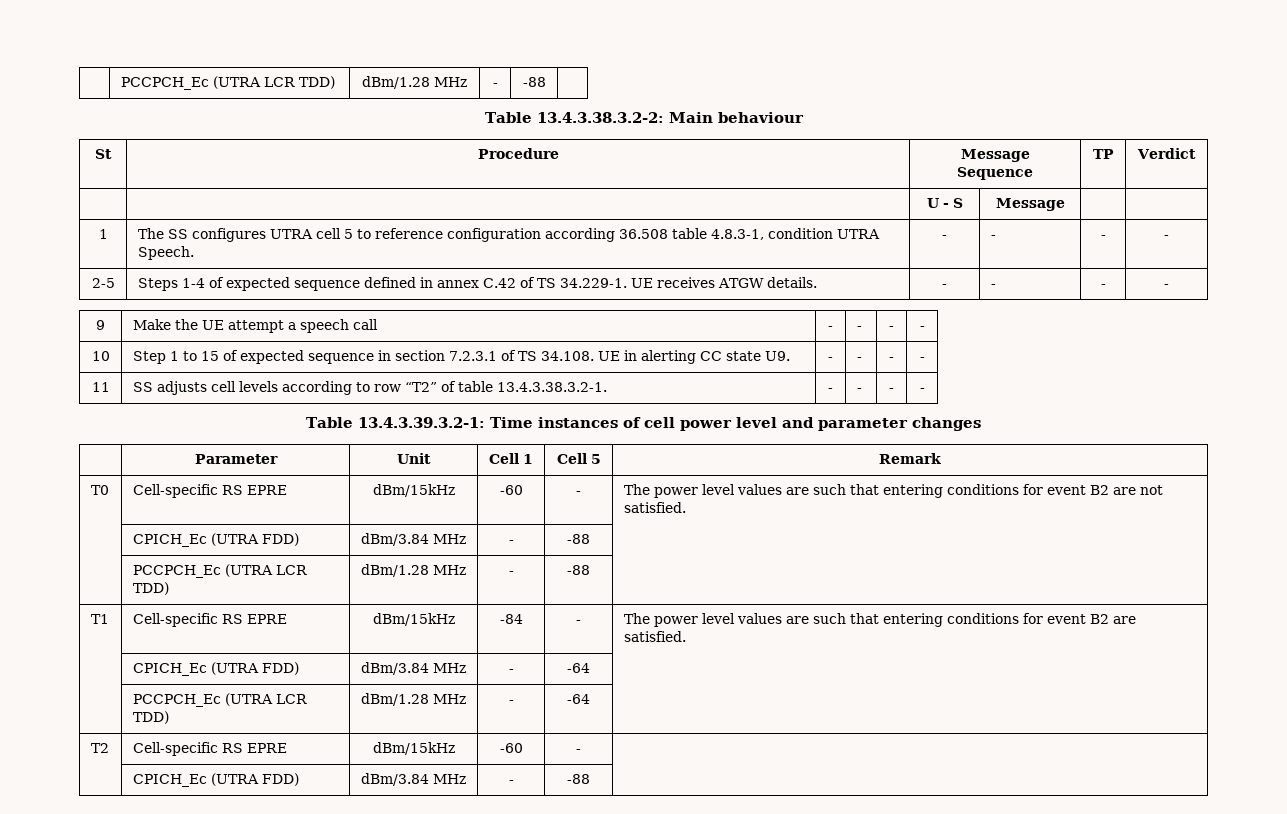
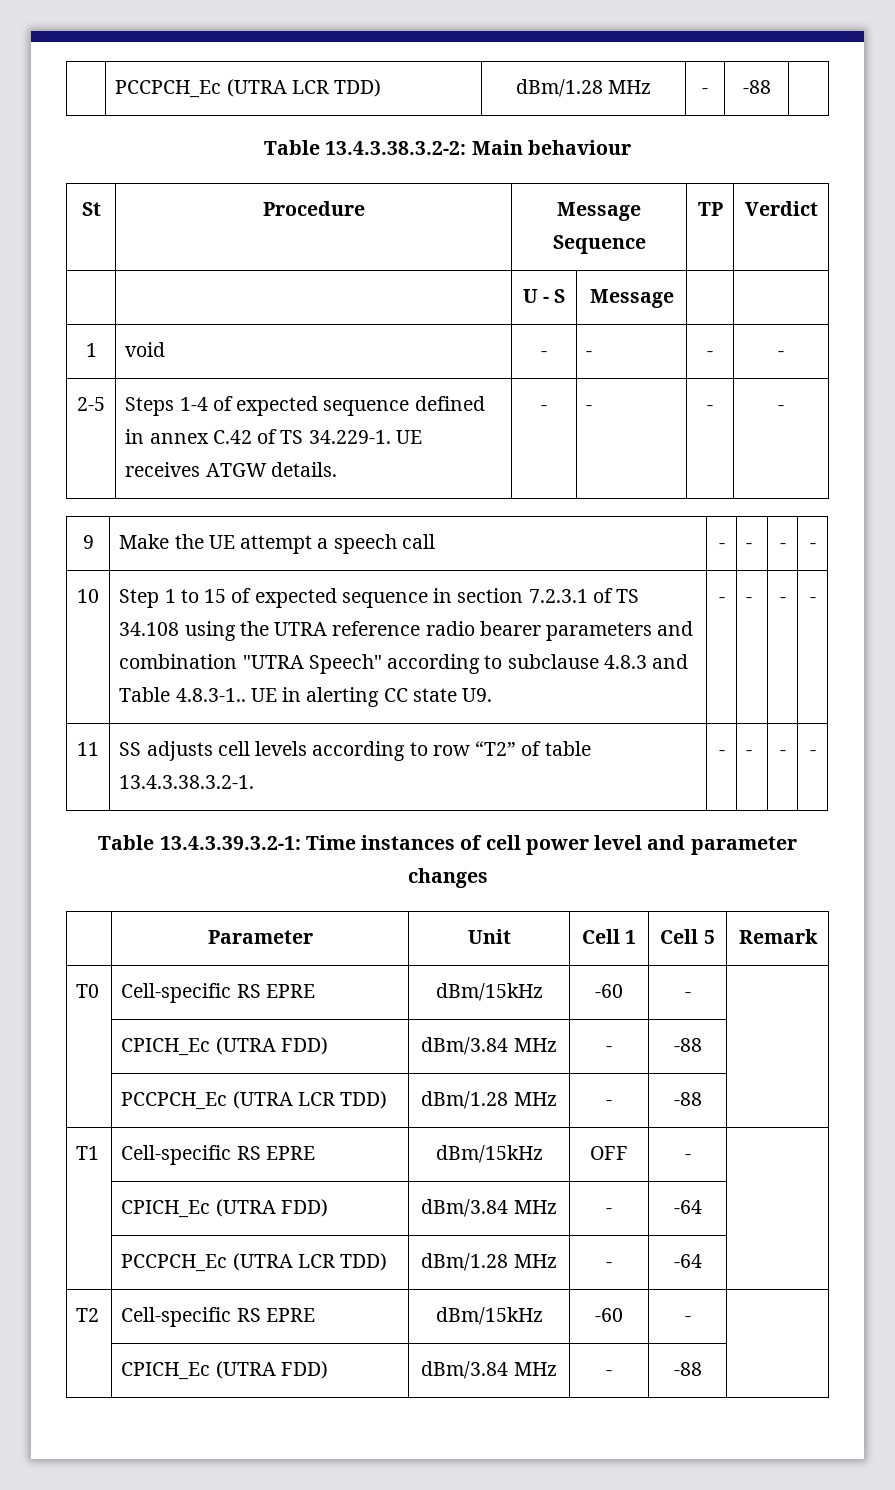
- 1 | The SS configures UTRA cell 5 to reference configuration according 36.508 table 4.8.3-1, condition UTRA Speech. | - | - | - | -
+ 1 | void | - | - | - | -
- Step 1 to 15 of expected sequence in section 7.2.3.1 of TS 34.108. UE in alerting CC state U9.
+ Step 1 to 15 of expected sequence in section 7.2.3.1 of TS 34.108 using the UTRA reference radio bearer parameters and combination "UTRA Speech" according to subclause 4.8.3 and Table 4.8.3-1.. UE in alerting CC state U9.
- T0 | Cell-specific RS EPRE | dBm/15kHz | -60 | - | The power level values are such that entering conditions for event B2 are not satisfied.
+ T0 | Cell-specific RS EPRE | dBm/15kHz | -60 | - |
- T1 | Cell-specific RS EPRE | dBm/15kHz | -84 | - | The power level values are such that entering conditions for event B2 are satisfied.
+ T1 | Cell-specific RS EPRE | dBm/15kHz | OFF | - |

